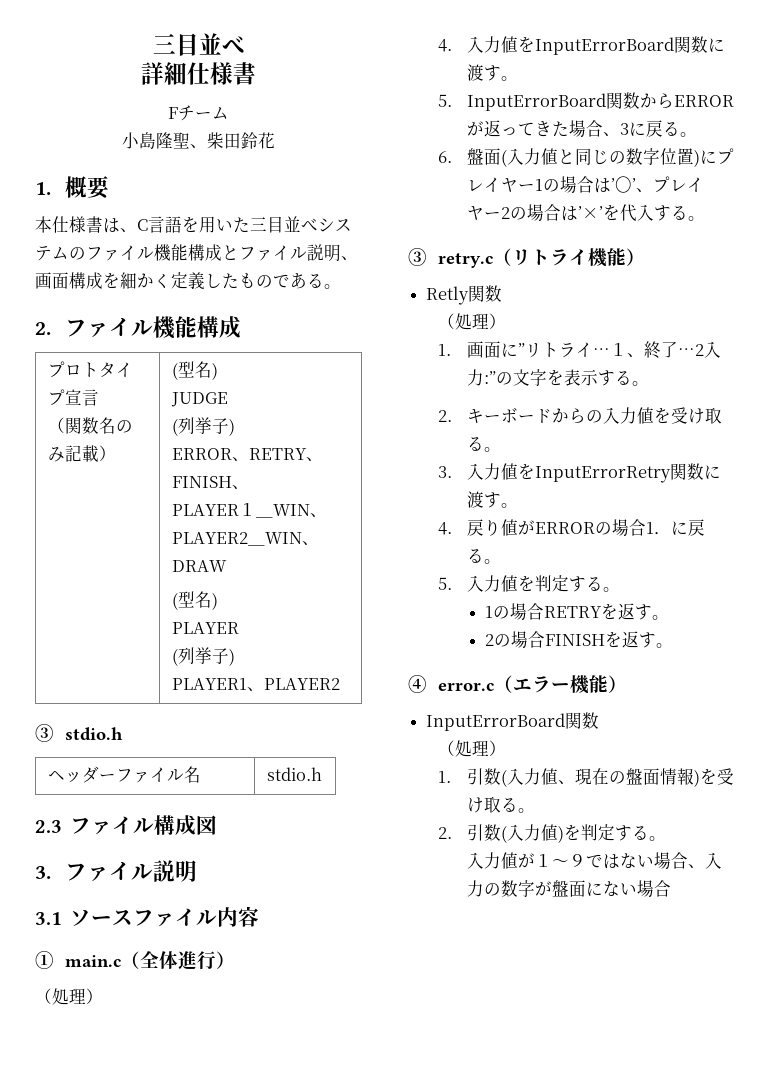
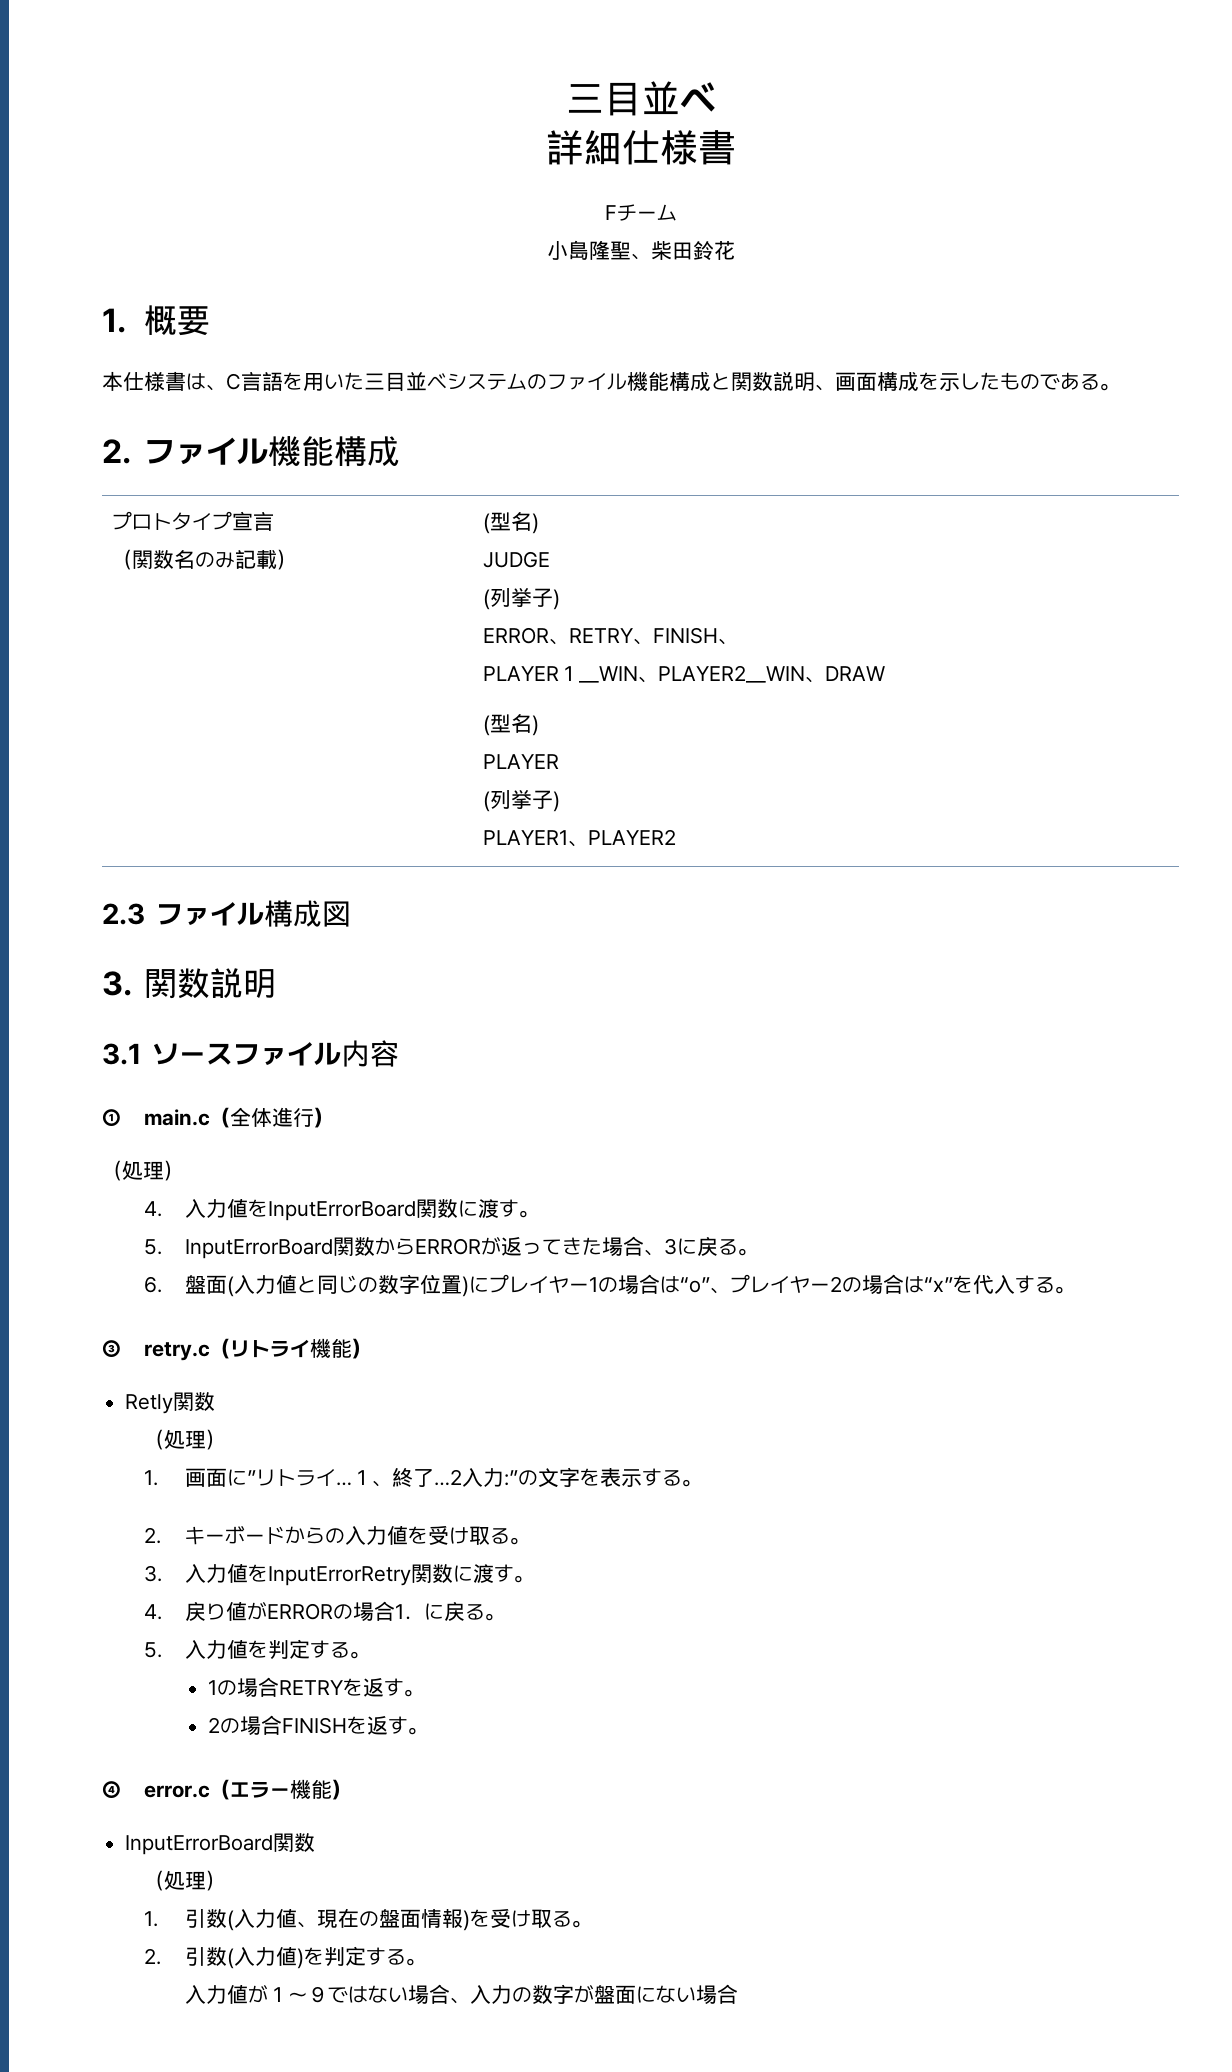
- 本仕様書は、C言語を用いた三目並べシステムのファイル機能構成とファイル説明、画面構成を細かく定義したものである。
+ 本仕様書は、C言語を用いた三目並べシステムのファイル機能構成と関数説明、画面構成を示したものである。
- ③ stdio.h
- ヘッダーファイル名 | stdio.h
- 3.ファイル説明
+ 3.関数説明
- 6.盤面(入力値と同じの数字位置)にプレイヤー1の場合は’〇’、プレイヤー2の場合は’×’を代入する。
+ 6.盤面(入力値と同じの数字位置)にプレイヤー1の場合は“o”、プレイヤー2の場合は“x”を代入する。

